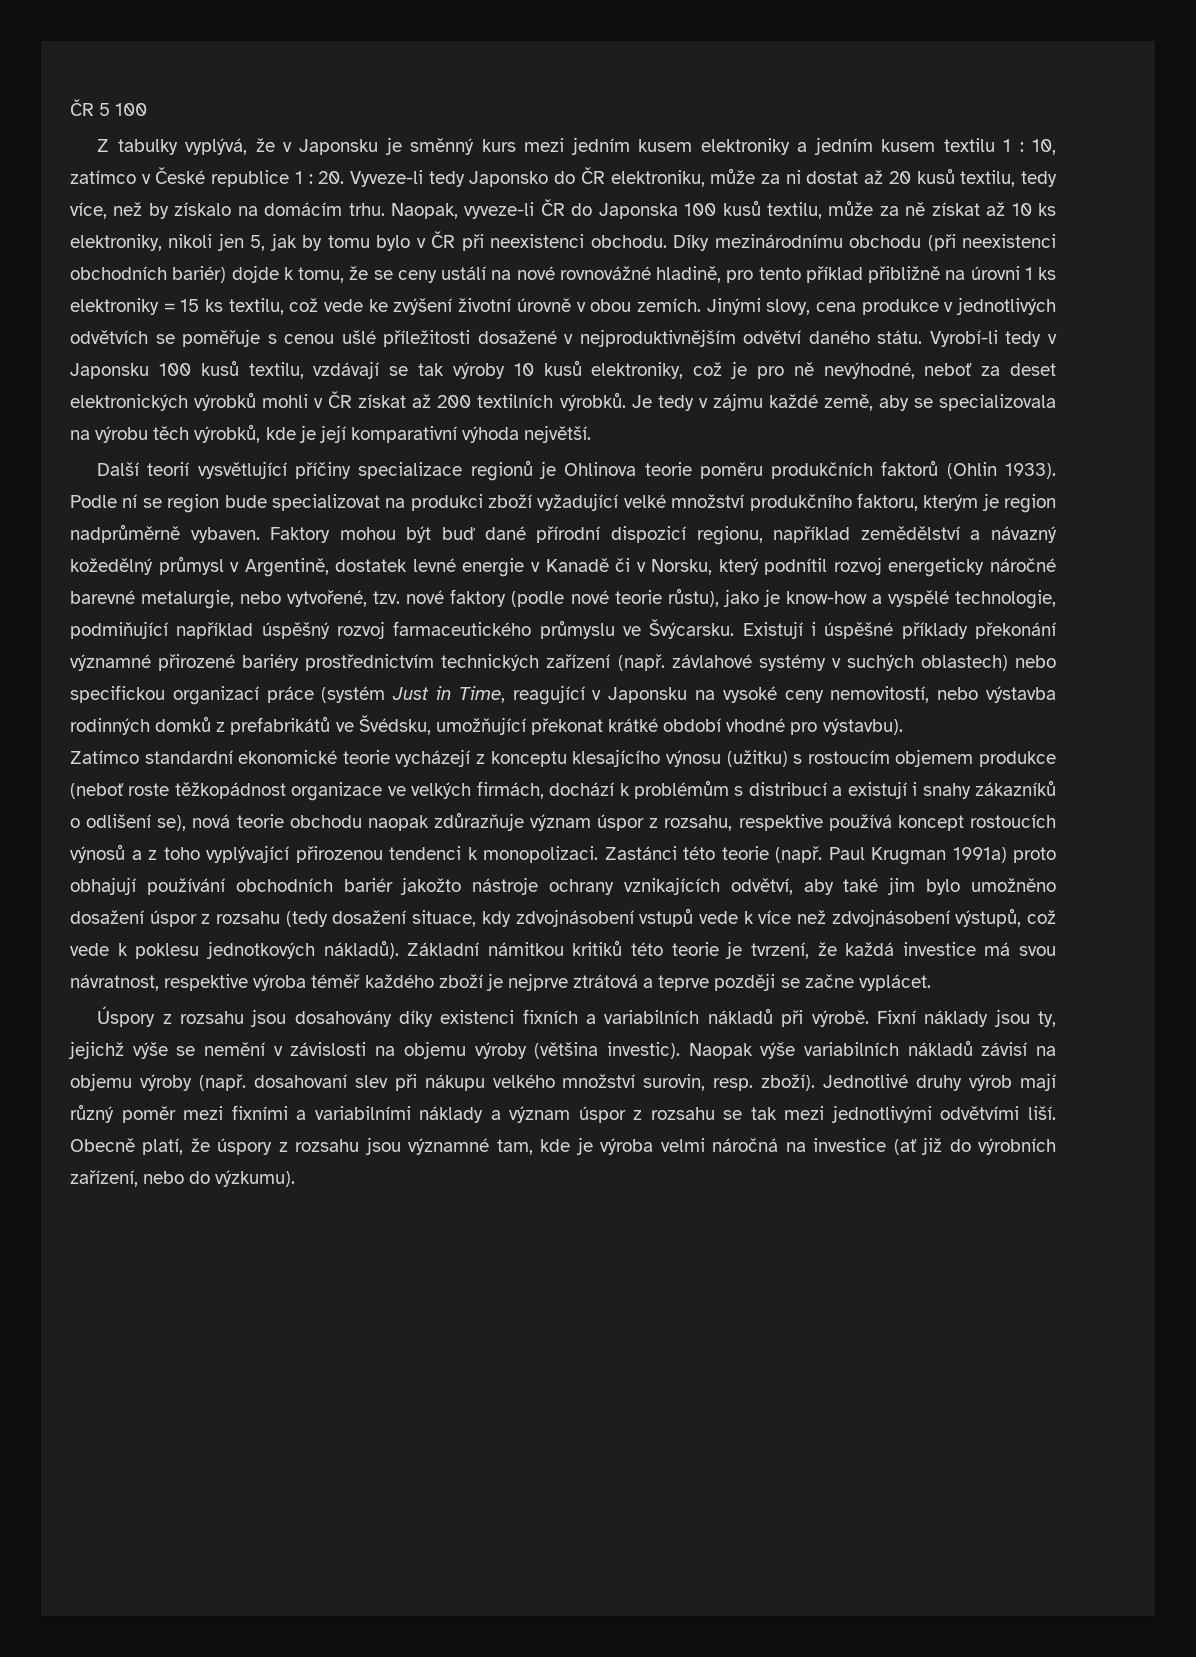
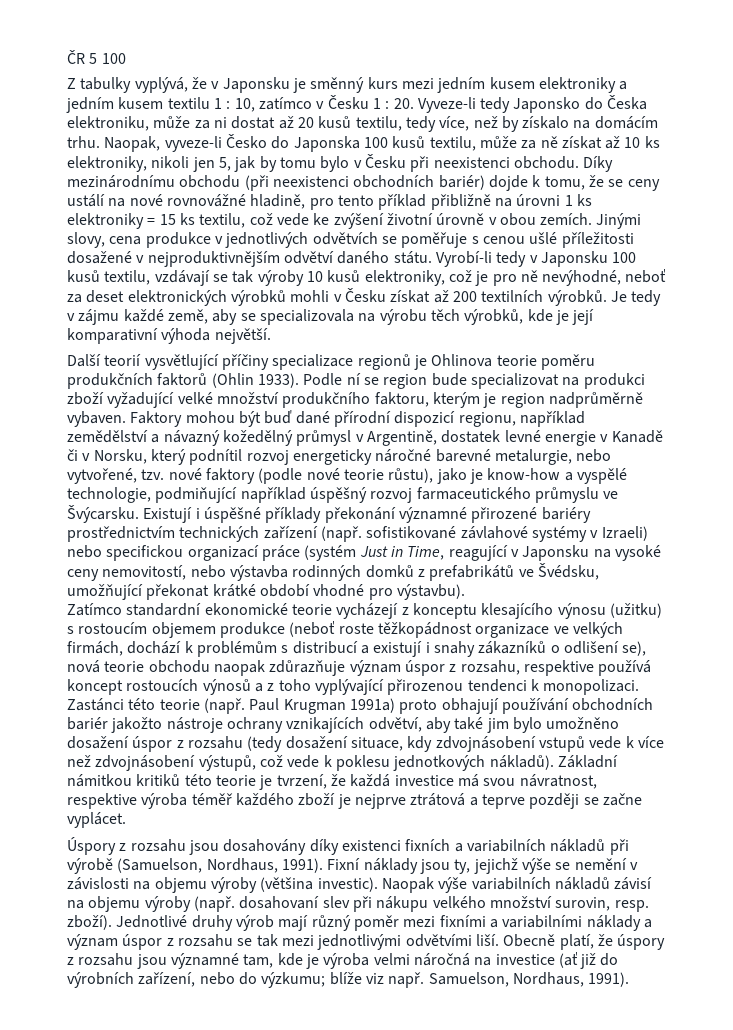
- Z tabulky vyplývá, že v Japonsku je směnný kurs mezi jedním kusem elektroniky a jedním kusem textilu 1 : 10, zatímco v České republice 1 : 20. Vyveze-li tedy Japonsko do ČR elektroniku, může za ni dostat až 20 kusů textilu, tedy více, než by získalo na domácím trhu.
+ Z tabulky vyplývá, že v Japonsku je směnný kurs mezi jedním kusem elektroniky a jedním kusem textilu 1 : 10, zatímco v Česku 1 : 20. Vyveze-li tedy Japonsko do Česka elektroniku, může za ni dostat až 20 kusů textilu, tedy více, než by získalo na domácím trhu.
- Naopak, vyveze-li ČR do Japonska 100 kusů textilu, může za ně získat až 10 ks elektroniky, nikoli jen 5, jak by tomu bylo v ČR při neexistenci obchodu.
+ Naopak, vyveze-li Česko do Japonska 100 kusů textilu, může za ně získat až 10 ks elektroniky, nikoli jen 5, jak by tomu bylo v Česku při neexistenci obchodu.
- Vyrobí-li tedy v Japonsku 100 kusů textilu, vzdávají se tak výroby 10 kusů elektroniky, což je pro ně nevýhodné, neboť za deset elektronických výrobků mohli v ČR získat až 200 textilních výrobků.
+ Vyrobí-li tedy v Japonsku 100 kusů textilu, vzdávají se tak výroby 10 kusů elektroniky, což je pro ně nevýhodné, neboť za deset elektronických výrobků mohli v Česku získat až 200 textilních výrobků.
- Existují i úspěšné příklady překonání významné přirozené bariéry prostřednictvím technických zařízení (např. závlahové systémy v suchých oblastech) nebo specifickou organizací práce (systém Just in Time, reagující v Japonsku na vysoké ceny nemovitostí, nebo výstavba rodinných domků z prefabrikátů ve Švédsku, umožňující překonat krátké období vhodné pro výstavbu).
+ Existují i úspěšné příklady překonání významné přirozené bariéry prostřednictvím technických zařízení (např. sofistikované závlahové systémy v Izraeli) nebo specifickou organizací práce (systém Just in Time, reagující v Japonsku na vysoké ceny nemovitostí, nebo výstavba rodinných domků z prefabrikátů ve Švédsku, umožňující překonat krátké období vhodné pro výstavbu).
- Úspory z rozsahu jsou dosahovány díky existenci fixních a variabilních nákladů při výrobě.
+ Úspory z rozsahu jsou dosahovány díky existenci fixních a variabilních nákladů při výrobě (Samuelson, Nordhaus, 1991).
- Obecně platí, že úspory z rozsahu jsou významné tam, kde je výroba velmi náročná na investice (ať již do výrobních zařízení, nebo do výzkumu).
+ Obecně platí, že úspory z rozsahu jsou významné tam, kde je výroba velmi náročná na investice (ať již do výrobních zařízení, nebo do výzkumu; blíže viz např. Samuelson, Nordhaus, 1991).

